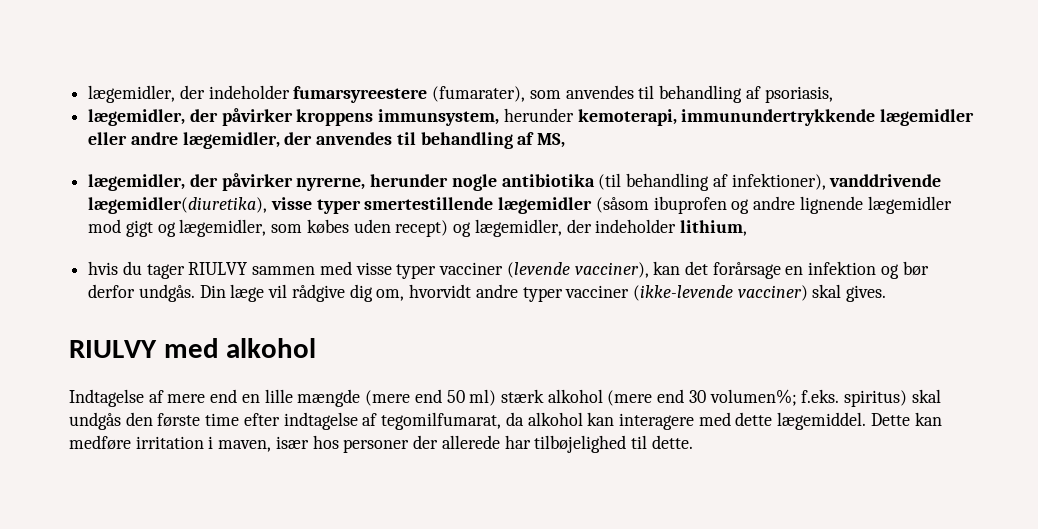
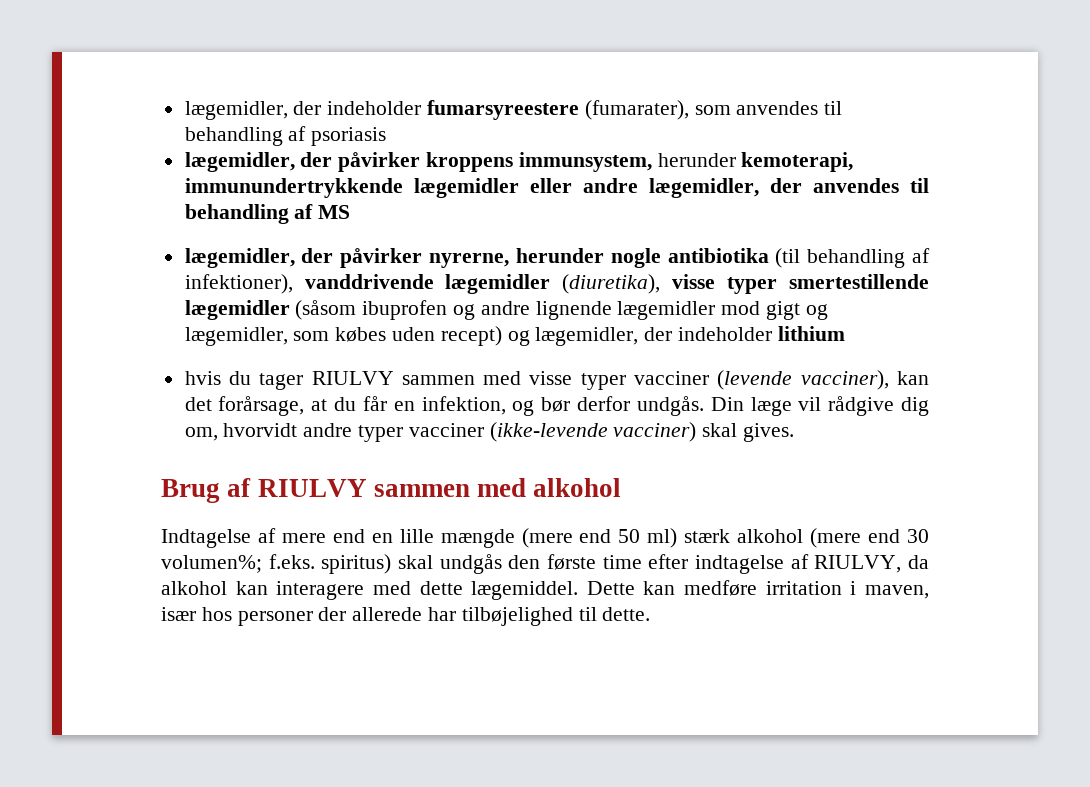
- lægemidler, der indeholder fumarsyreestere (fumarater), som anvendes til behandling af psoriasis,
+ lægemidler, der indeholder fumarsyreestere (fumarater), som anvendes til behandling af psoriasis
- lægemidler, der påvirker kroppens immunsystem, herunder kemoterapi, immunundertrykkende lægemidler eller andre lægemidler, der anvendes til behandling af MS,
+ lægemidler, der påvirker kroppens immunsystem, herunder kemoterapi, immunundertrykkende lægemidler eller andre lægemidler, der anvendes til behandling af MS
- lægemidler, der påvirker nyrerne, herunder nogle antibiotika (til behandling af infektioner), vanddrivende lægemidler(diuretika), visse typer smertestillende lægemidler (såsom ibuprofen og andre lignende lægemidler mod gigt og lægemidler, som købes uden recept) og lægemidler, der indeholder lithium,
+ lægemidler, der påvirker nyrerne, herunder nogle antibiotika (til behandling af infektioner), vanddrivende lægemidler (diuretika), visse typer smertestillende lægemidler (såsom ibuprofen og andre lignende lægemidler mod gigt og lægemidler, som købes uden recept) og lægemidler, der indeholder lithium
- hvis du tager RIULVY sammen med visse typer vacciner (levende vacciner), kan det forårsage en infektion og bør derfor undgås.
+ hvis du tager RIULVY sammen med visse typer vacciner (levende vacciner), kan det forårsage, at du får en infektion, og bør derfor undgås.
- RIULVY med alkohol
+ Brug af RIULVY sammen med alkohol
- Indtagelse af mere end en lille mængde (mere end 50 ml) stærk alkohol (mere end 30 volumen%; f.eks. spiritus) skal undgås den første time efter indtagelse af tegomilfumarat, da alkohol kan interagere med dette lægemiddel.
+ Indtagelse af mere end en lille mængde (mere end 50 ml) stærk alkohol (mere end 30 volumen%; f.eks. spiritus) skal undgås den første time efter indtagelse af RIULVY, da alkohol kan interagere med dette lægemiddel.

